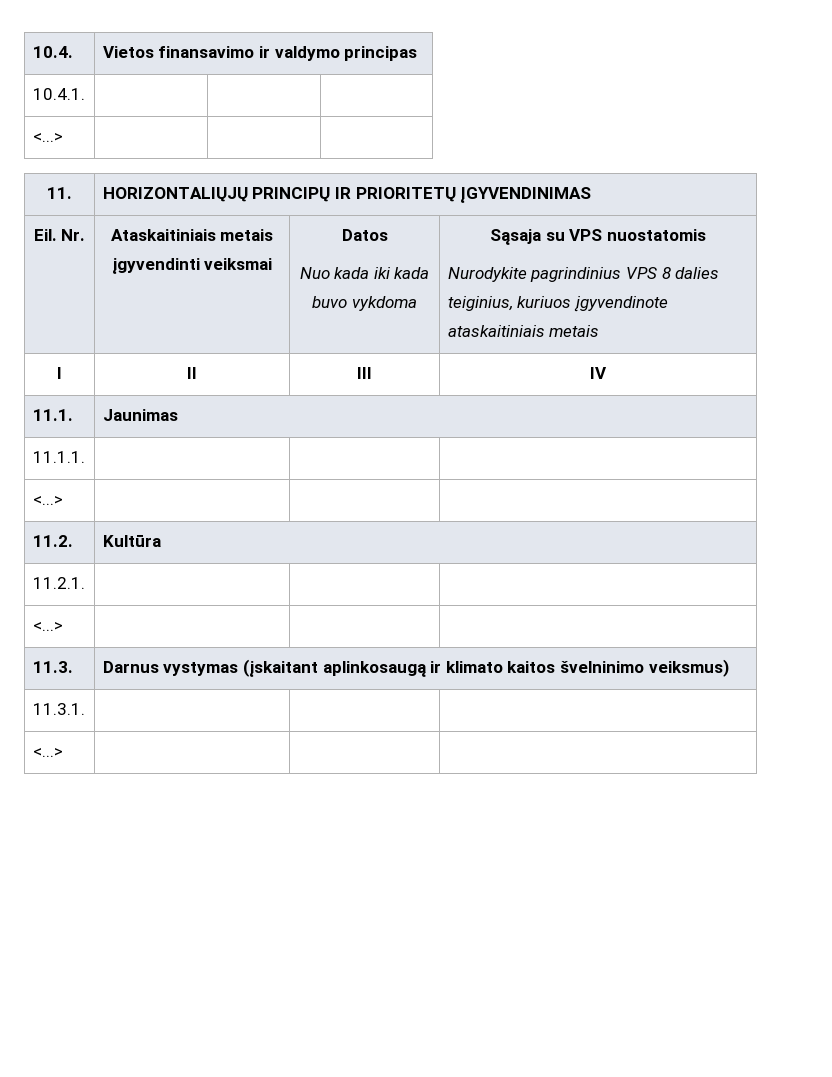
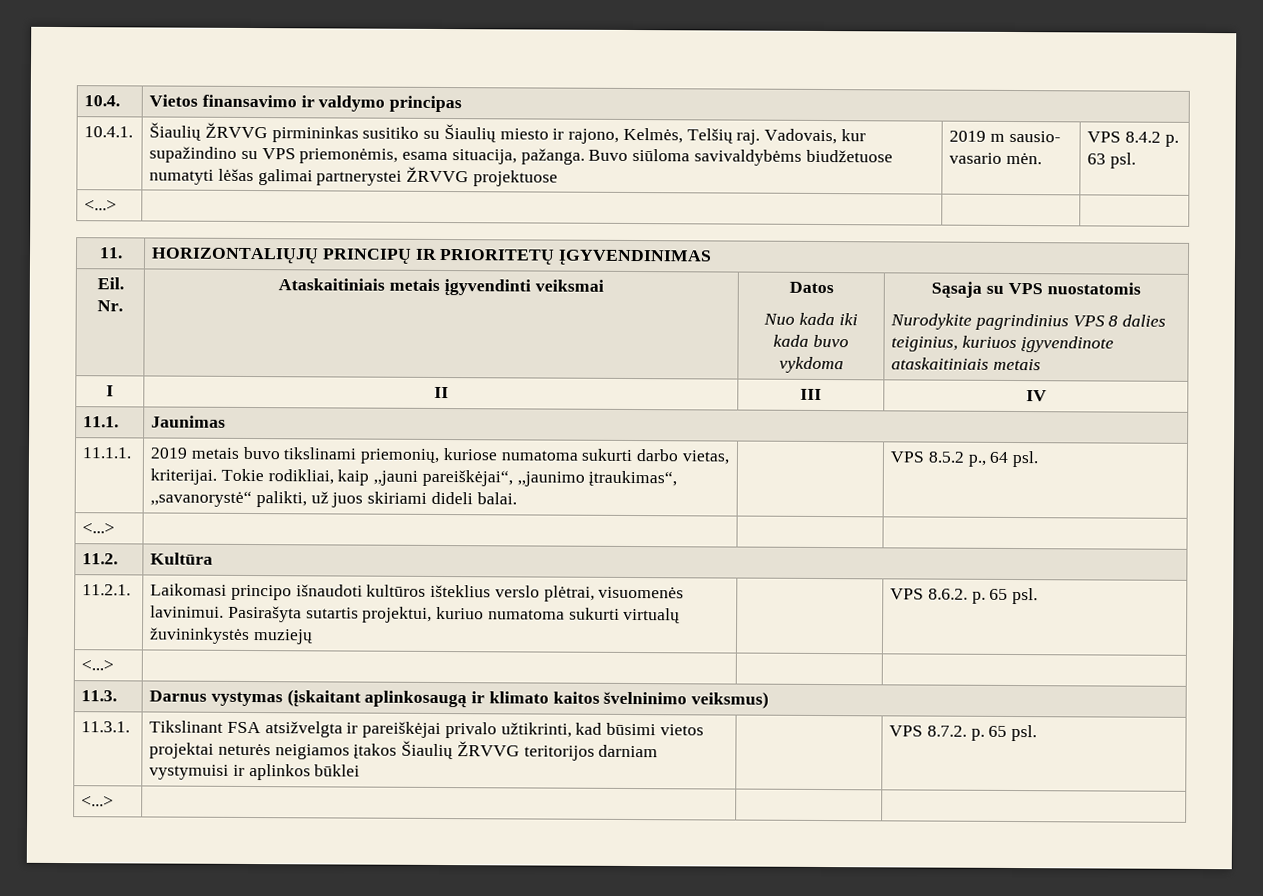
+ Šiaulių ŽRVVG pirmininkas susitiko su Šiaulių miesto ir rajono, Kelmės, Telšių raj. Vadovais, kur supažindino su VPS priemonėmis, esama situacija, pažanga. Buvo siūloma savivaldybėms biudžetuose numatyti lėšas galimai partnerystei ŽRVVG projektuose | 2019 m sausio- vasario mėn. | VPS 8.4.2 p. 63 psl.
- 11.1.1. | | |
+ 11.1.1. | 2019 metais buvo tikslinami priemonių, kuriose numatoma sukurti darbo vietas, kriterijai. Tokie rodikliai, kaip ,,jauni pareiškėjai“, ,,jaunimo įtraukimas“, ,,savanorystė“ palikti, už juos skiriami dideli balai. | | VPS 8.5.2 p., 64 psl.
  <...> | | |
  11.2. | Kultūra
- 11.2.1. | | |
+ 11.2.1. | Laikomasi principo išnaudoti kultūros išteklius verslo plėtrai, visuomenės lavinimui. Pasirašyta sutartis projektui, kuriuo numatoma sukurti virtualų žuvininkystės muziejų | | VPS 8.6.2. p. 65 psl.
- 11.3.1. | | |
+ 11.3.1. | Tikslinant FSA atsižvelgta ir pareiškėjai privalo užtikrinti, kad būsimi vietos projektai neturės neigiamos įtakos Šiaulių ŽRVVG teritorijos darniam vystymuisi ir aplinkos būklei | | VPS 8.7.2. p. 65 psl.

